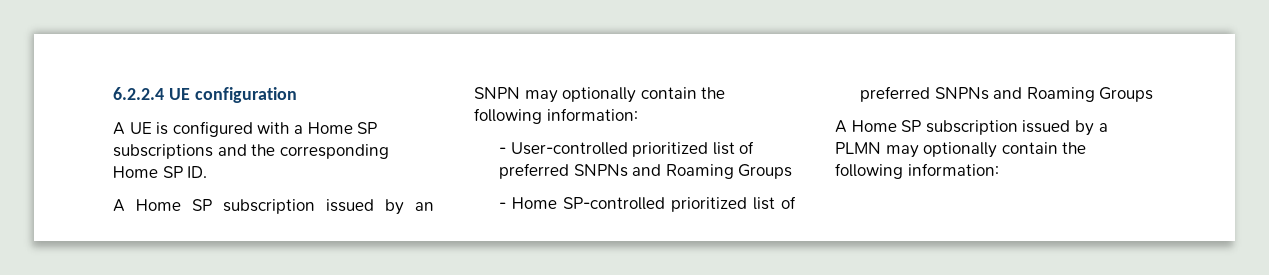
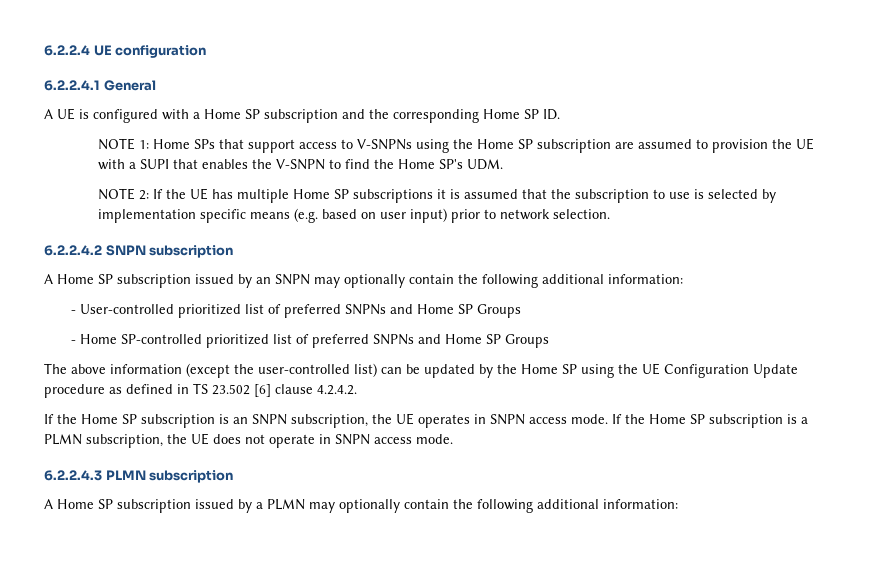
+ 6.2.2.4.1 General
- A UE is configured with a Home SP subscriptions and the corresponding Home SP ID.
+ A UE is configured with a Home SP subscription and the corresponding Home SP ID.
+ NOTE 1: Home SPs that support access to V-SNPNs using the Home SP subscription are assumed to provision the UE with a SUPI that enables the V-SNPN to find the Home SP's UDM.
+ NOTE 2: If the UE has multiple Home SP subscriptions it is assumed that the subscription to use is selected by implementation specific means (e.g. based on user input) prior to network selection.
+ 6.2.2.4.2 SNPN subscription
- A Home SP subscription issued by an SNPN may optionally contain the following information:
+ A Home SP subscription issued by an SNPN may optionally contain the following additional information:
- - User-controlled prioritized list of preferred SNPNs and Roaming Groups
+ - User-controlled prioritized list of preferred SNPNs and Home SP Groups
- - Home SP-controlled prioritized list of preferred SNPNs and Roaming Groups
+ - Home SP-controlled prioritized list of preferred SNPNs and Home SP Groups
+ The above information (except the user-controlled list) can be updated by the Home SP using the UE Configuration Update procedure as defined in TS 23.502 [6] clause 4.2.4.2.
+ If the Home SP subscription is an SNPN subscription, the UE operates in SNPN access mode. If the Home SP subscription is a PLMN subscription, the UE does not operate in SNPN access mode.
+ 6.2.2.4.3 PLMN subscription
- A Home SP subscription issued by a PLMN may optionally contain the following information:
+ A Home SP subscription issued by a PLMN may optionally contain the following additional information:

